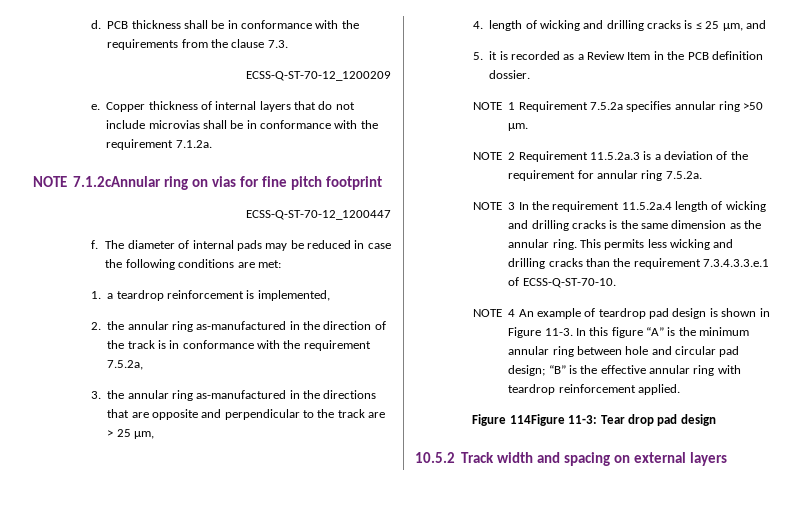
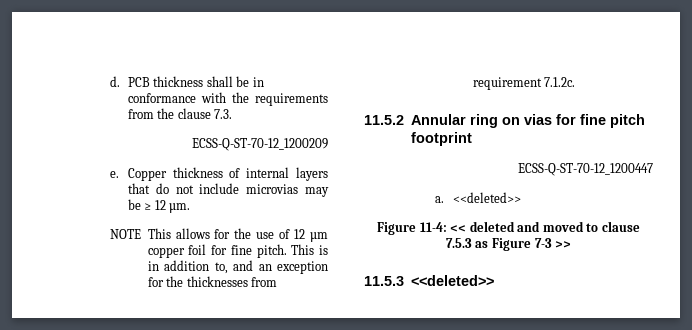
- Copper thickness of internal layers that do not include microvias shall be in conformance with the requirement 7.1.2a.
- NOTE 7.1.2cAnnular ring on vias for fine pitch footprint
+ Copper thickness of internal layers that do not include microvias may be ≥ 12 µm.
+ NOTE This allows for the use of 12 µm copper foil for fine pitch. This is in addition to, and an exception for the thicknesses from requirement 7.1.2c.
+ 11.5.2 Annular ring on vias for fine pitch footprint
- f. The diameter of internal pads may be reduced in case the following conditions are met:
- 1. a teardrop reinforcement is implemented,
- 2. the annular ring as-manufactured in the direction of the track is in conformance with the requirement 7.5.2a,
- 3. the annular ring as-manufactured in the directions that are opposite and perpendicular to the track are > 25 µm,
- 4. length of wicking and drilling cracks is ≤ 25 µm, and
- 5. it is recorded as a Review Item in the PCB definition dossier.
- NOTE 1 Requirement 7.5.2a specifies annular ring >50 µm.
- NOTE 2 Requirement 11.5.2a.3 is a deviation of the requirement for annular ring 7.5.2a.
- NOTE 3 In the requirement 11.5.2a.4 length of wicking and drilling cracks is the same dimension as the annular ring. This permits less wicking and drilling cracks than the requirement 7.3.4.3.3.e.1 of ECSS-Q-ST-70-10.
- NOTE 4 An example of teardrop pad design is shown in Figure 11-3. In this figure “A” is the minimum annular ring between hole and circular pad design; “B” is the effective annular ring with teardrop reinforcement applied.
- Figure 114Figure 11-3: Tear drop pad design
- 10.5.2 Track width and spacing on external layers
+ a. <<deleted>>
+ Figure 11-4: << deleted and moved to clause 7.5.3 as Figure 7-3 >>
+ 11.5.3 <<deleted>>

